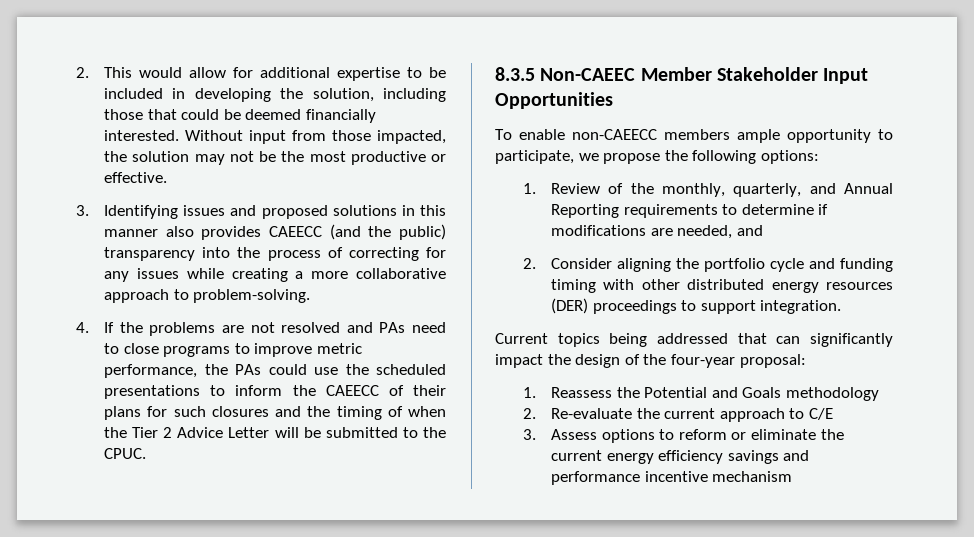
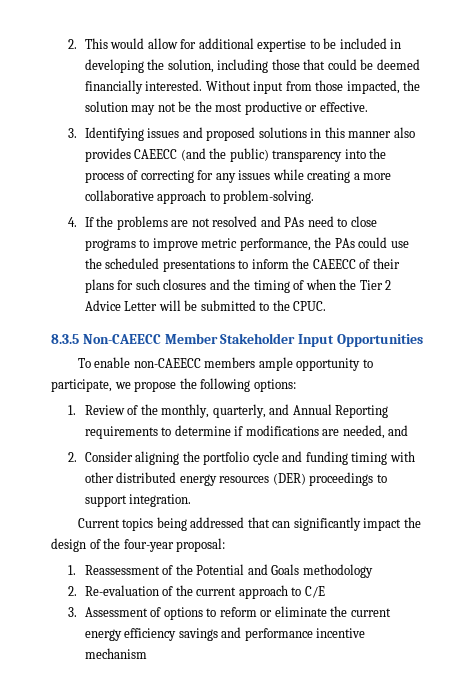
- 8.3.5 Non-CAEEC Member Stakeholder Input Opportunities
+ 8.3.5 Non-CAEECC Member Stakeholder Input Opportunities
- 1. Reassess the Potential and Goals methodology
+ 1. Reassessment of the Potential and Goals methodology
- 2. Re-evaluate the current approach to C/E
+ 2. Re-evaluation of the current approach to C/E
- 3. Assess options to reform or eliminate the current energy efficiency savings and performance incentive mechanism
+ 3. Assessment of options to reform or eliminate the current energy efficiency savings and performance incentive mechanism

